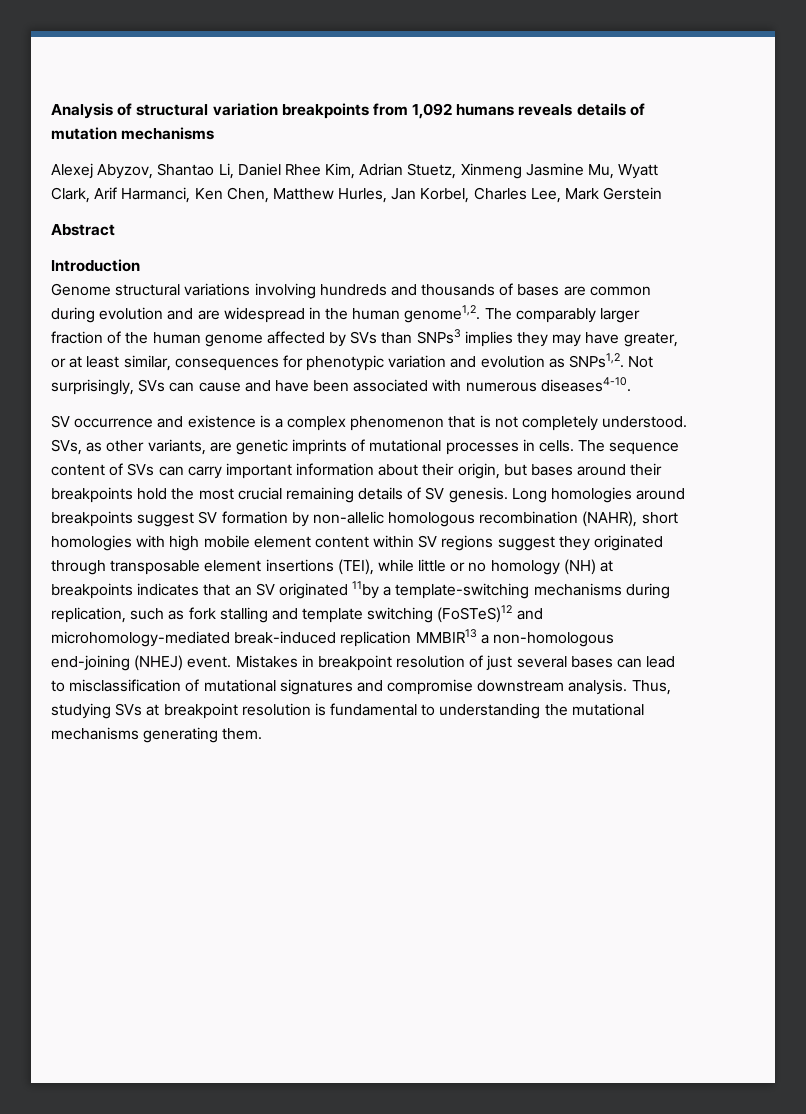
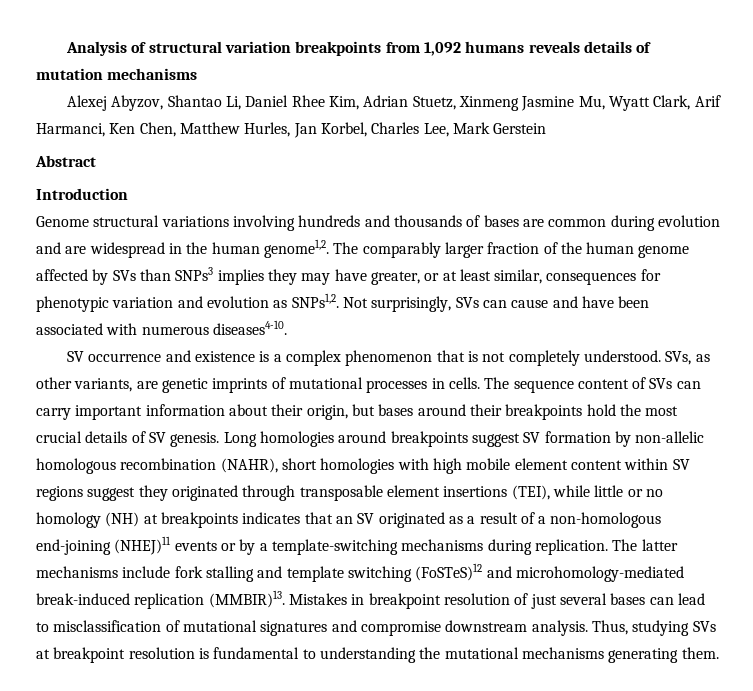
- The sequence content of SVs can carry important information about their origin, but bases around their breakpoints hold the most crucial remaining details of SV genesis.
+ The sequence content of SVs can carry important information about their origin, but bases around their breakpoints hold the most crucial details of SV genesis.
- Long homologies around breakpoints suggest SV formation by non-allelic homologous recombination (NAHR), short homologies with high mobile element content within SV regions suggest they originated through transposable element insertions (TEI), while little or no homology (NH) at breakpoints indicates that an SV originated 11by a template-switching mechanisms during replication, such as fork stalling and template switching (FoSTeS)12 and microhomology-mediated break-induced replication MMBIR13 a non-homologous end-joining (NHEJ) event.
+ Long homologies around breakpoints suggest SV formation by non-allelic homologous recombination (NAHR), short homologies with high mobile element content within SV regions suggest they originated through transposable element insertions (TEI), while little or no homology (NH) at breakpoints indicates that an SV originated as a result of a non-homologous end-joining (NHEJ)11 events or by a template-switching mechanisms during replication. The latter mechanisms include fork stalling and template switching (FoSTeS)12 and microhomology-mediated break-induced replication (MMBIR)13.

